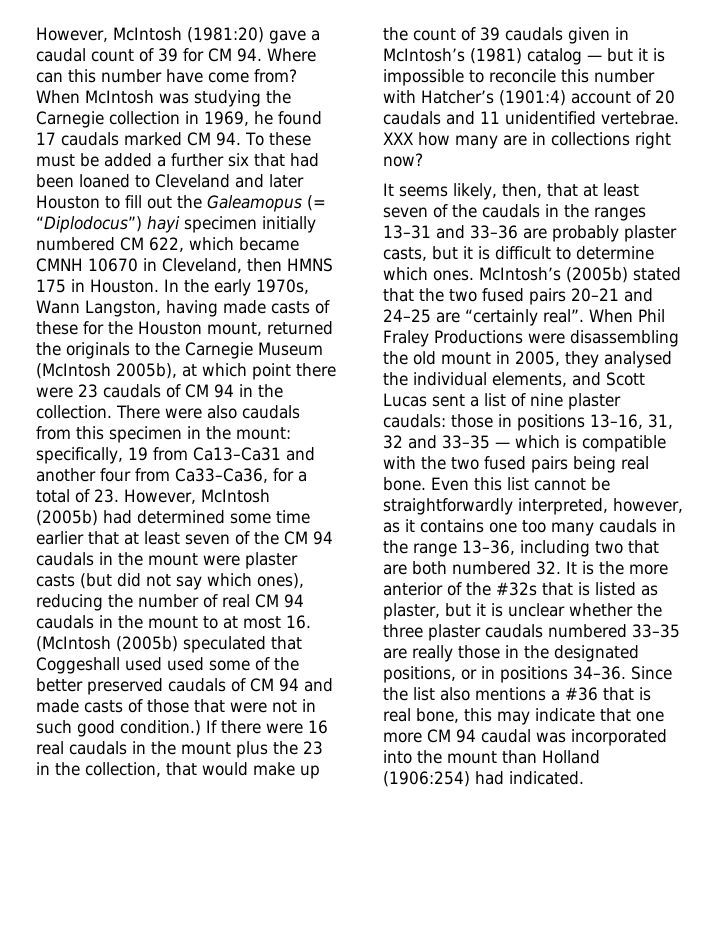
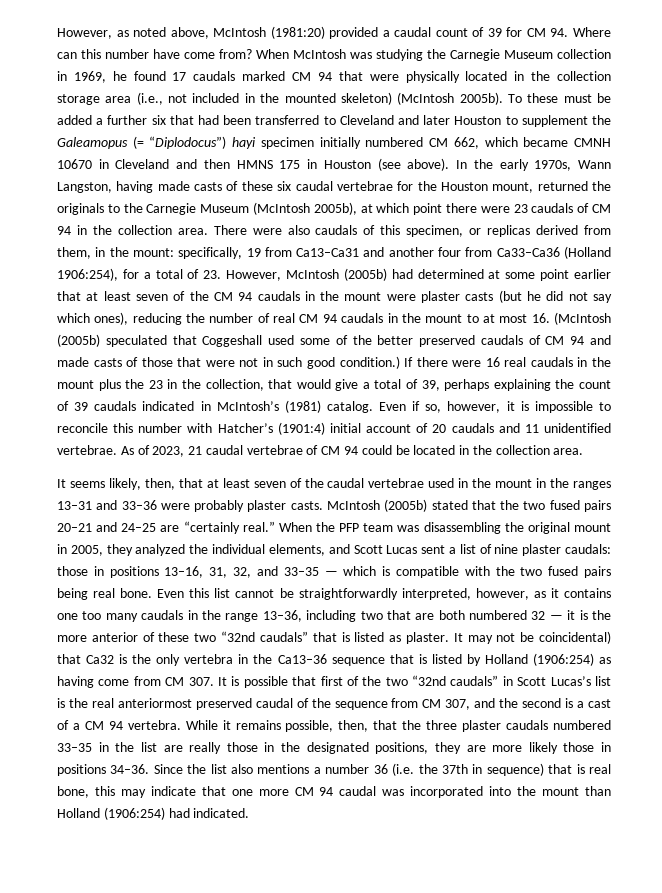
- However, McIntosh (1981:20) gave a caudal count of 39 for CM 94. Where can this number have come from?
+ However, as noted above, McIntosh (1981:20) provided a caudal count of 39 for CM 94. Where can this number have come from?
- When McIntosh was studying the Carnegie collection in 1969, he found 17 caudals marked CM 94. To these must be added a further six that had been loaned to Cleveland and later Houston to fill out the Galeamopus (= “Diplodocus”) hayi specimen initially numbered CM 622, which became CMNH 10670 in Cleveland, then HMNS 175 in Houston.
+ When McIntosh was studying the Carnegie Museum collection in 1969, he found 17 caudals marked CM 94 that were physically located in the collection storage area (i.e., not included in the mounted skeleton) (McIntosh 2005b). To these must be added a further six that had been transferred to Cleveland and later Houston to supplement the Galeamopus (= “Diplodocus”) hayi specimen initially numbered CM 662, which became CMNH 10670 in Cleveland and then HMNS 175 in Houston (see above).
- In the early 1970s, Wann Langston, having made casts of these for the Houston mount, returned the originals to the Carnegie Museum (McIntosh 2005b), at which point there were 23 caudals of CM 94 in the collection.
+ In the early 1970s, Wann Langston, having made casts of these six caudal vertebrae for the Houston mount, returned the originals to the Carnegie Museum (McIntosh 2005b), at which point there were 23 caudals of CM 94 in the collection area.
- There were also caudals from this specimen in the mount:
+ There were also caudals of this specimen, or replicas derived from them, in the mount:
- specifically, 19 from Ca13–Ca31 and another four from Ca33–Ca36, for a total of 23. However, McIntosh (2005b) had determined some time earlier that at least seven of the CM 94 caudals in the mount were plaster casts (but did not say which ones), reducing the number of real CM 94 caudals in the mount to at most 16. (McIntosh (2005b) speculated that Coggeshall used used some of the better preserved caudals of CM 94 and made casts of those that were not in such good condition.)
+ specifically, 19 from Ca13–Ca31 and another four from Ca33–Ca36 (Holland 1906:254), for a total of 23. However, McIntosh (2005b) had determined at some point earlier that at least seven of the CM 94 caudals in the mount were plaster casts (but he did not say which ones), reducing the number of real CM 94 caudals in the mount to at most 16. (McIntosh (2005b) speculated that Coggeshall used some of the better preserved caudals of CM 94 and made casts of those that were not in such good condition.)
- If there were 16 real caudals in the mount plus the 23 in the collection, that would make up the count of 39 caudals given in McIntosh’s (1981) catalog — but it is impossible to reconcile this number with Hatcher’s (1901:4) account of 20 caudals and 11 unidentified vertebrae.
+ If there were 16 real caudals in the mount plus the 23 in the collection, that would give a total of 39, perhaps explaining the count of 39 caudals indicated in McIntosh’s (1981) catalog. Even if so, however, it is impossible to reconcile this number with Hatcher’s (1901:4) initial account of 20 caudals and 11 unidentified vertebrae.
- XXX how many are in collections right now?
+ As of 2023, 21 caudal vertebrae of CM 94 could be located in the collection area.
- It seems likely, then, that at least seven of the caudals in the ranges 13–31 and 33–36 are probably plaster casts, but it is difficult to determine which ones. McIntosh’s (2005b) stated that the two fused pairs 20–21 and 24–25 are “certainly real”. When Phil Fraley Productions were disassembling the old mount in 2005, they analysed the individual elements, and Scott Lucas sent a list of nine plaster caudals:
+ It seems likely, then, that at least seven of the caudal vertebrae used in the mount in the ranges 13–31 and 33–36 were probably plaster casts. McIntosh (2005b) stated that the two fused pairs 20–21 and 24–25 are “certainly real.” When the PFP team was disassembling the original mount in 2005, they analyzed the individual elements, and Scott Lucas sent a list of nine plaster caudals:
- those in positions 13–16, 31, 32 and 33–35 — which is compatible with the two fused pairs being real bone.
+ those in positions 13–16, 31, 32, and 33–35 — which is compatible with the two fused pairs being real bone.
- Even this list cannot be straightforwardly interpreted, however, as it contains one too many caudals in the range 13–36, including two that are both numbered 32. It is the more anterior of the #32s that is listed as plaster, but it is unclear whether the three plaster caudals numbered 33–35 are really those in the designated positions, or in positions 34–36.
+ Even this list cannot be straightforwardly interpreted, however, as it contains one too many caudals in the range 13–36, including two that are both numbered 32 — it is the more anterior of these two “32nd caudals” that is listed as plaster. It may not be coincidental) that Ca32 is the only vertebra in the Ca13–36 sequence that is listed by Holland (1906:254) as having come from CM 307. It is possible that first of the two “32nd caudals” in Scott Lucas’s list is the real anteriormost preserved caudal of the sequence from CM 307, and the second is a cast of a CM 94 vertebra. While it remains possible, then, that the three plaster caudals numbered 33–35 in the list are really those in the designated positions, they are more likely those in positions 34–36.
- Since the list also mentions a #36 that is real bone, this may indicate that one more CM 94 caudal was incorporated into the mount than Holland (1906:254) had indicated.
+ Since the list also mentions a number 36 (i.e. the 37th in sequence) that is real bone, this may indicate that one more CM 94 caudal was incorporated into the mount than Holland (1906:254) had indicated.

